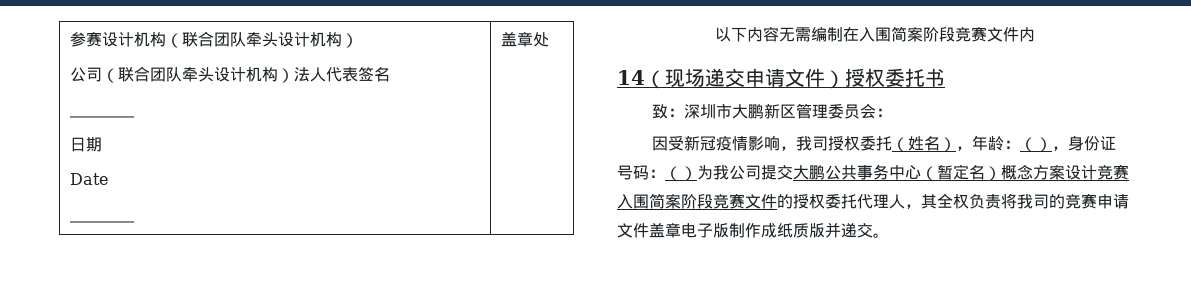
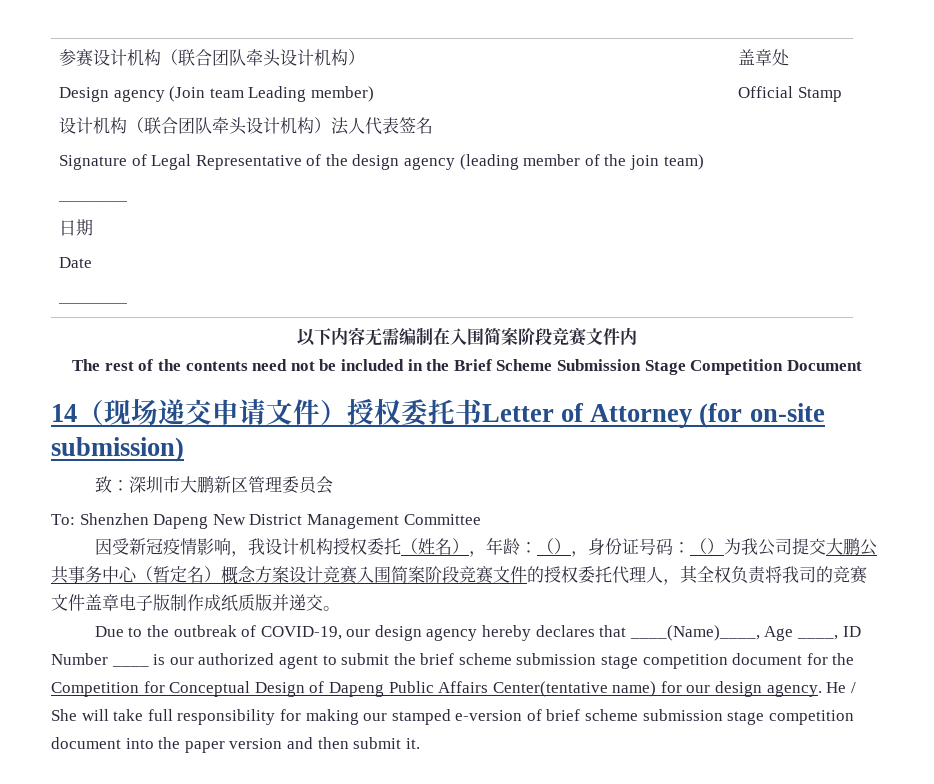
- 公司（联合团队牵头设计机构）法人代表签名
+ Design agency (Join team Leading member)
+ 设计机构（联合团队牵头设计机构）法人代表签名
+ Signature of Legal Representative of the design agency (leading member of the join team)
+ Official Stamp
+ The rest of the contents need not be included in the Brief Scheme Submission Stage Competition Document
- 14（现场递交申请文件）授权委托书
+ 14（现场递交申请文件）授权委托书Letter of Attorney (for on-site submission)
- 致：深圳市大鹏新区管理委员会：
+ 致：深圳市大鹏新区管理委员会
+ To: Shenzhen Dapeng New District Management Committee
- 因受新冠疫情影响，我司授权委托（姓名），年龄：（），身份证号码：（）为我公司提交大鹏公共事务中心（暂定名）概念方案设计竞赛入围简案阶段竞赛文件的授权委托代理人，其全权负责将我司的竞赛申请文件盖章电子版制作成纸质版并递交。
+ 因受新冠疫情影响，我设计机构授权委托（姓名），年龄：（），身份证号码：（）为我公司提交大鹏公共事务中心（暂定名）概念方案设计竞赛入围简案阶段竞赛文件的授权委托代理人，其全权负责将我司的竞赛文件盖章电子版制作成纸质版并递交。
+ Due to the outbreak of COVID-19, our design agency hereby declares that ____(Name)____, Age ____, ID Number ____ is our authorized agent to submit the brief scheme submission stage competition document for the Competition for Conceptual Design of Dapeng Public Affairs Center(tentative name) for our design agency. He / She will take full responsibility for making our stamped e-version of brief scheme submission stage competition document into the paper version and then submit it.

